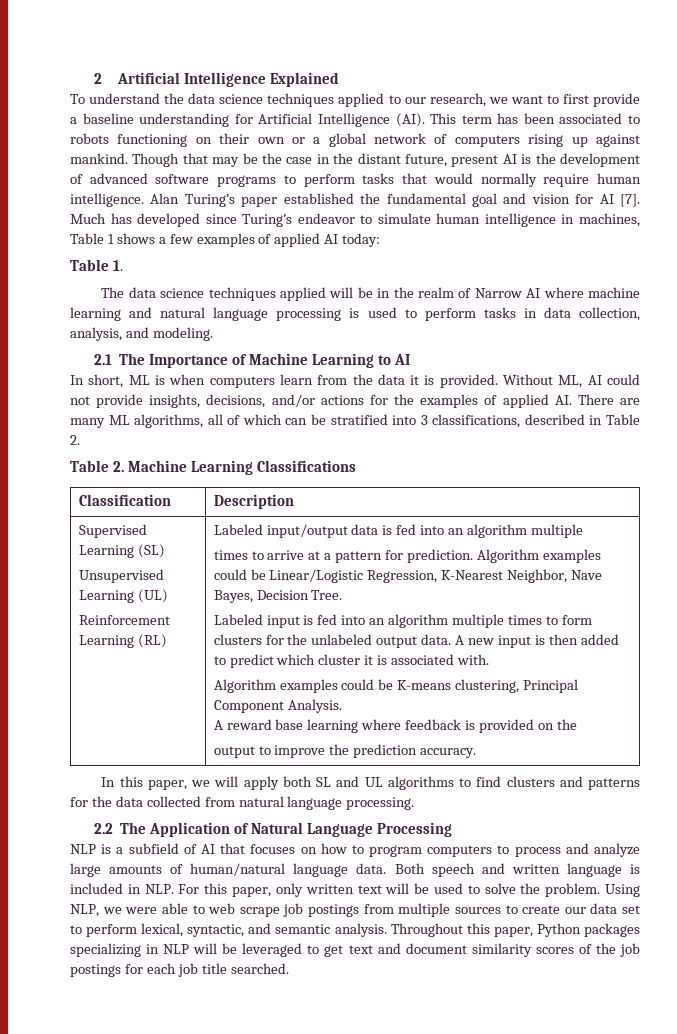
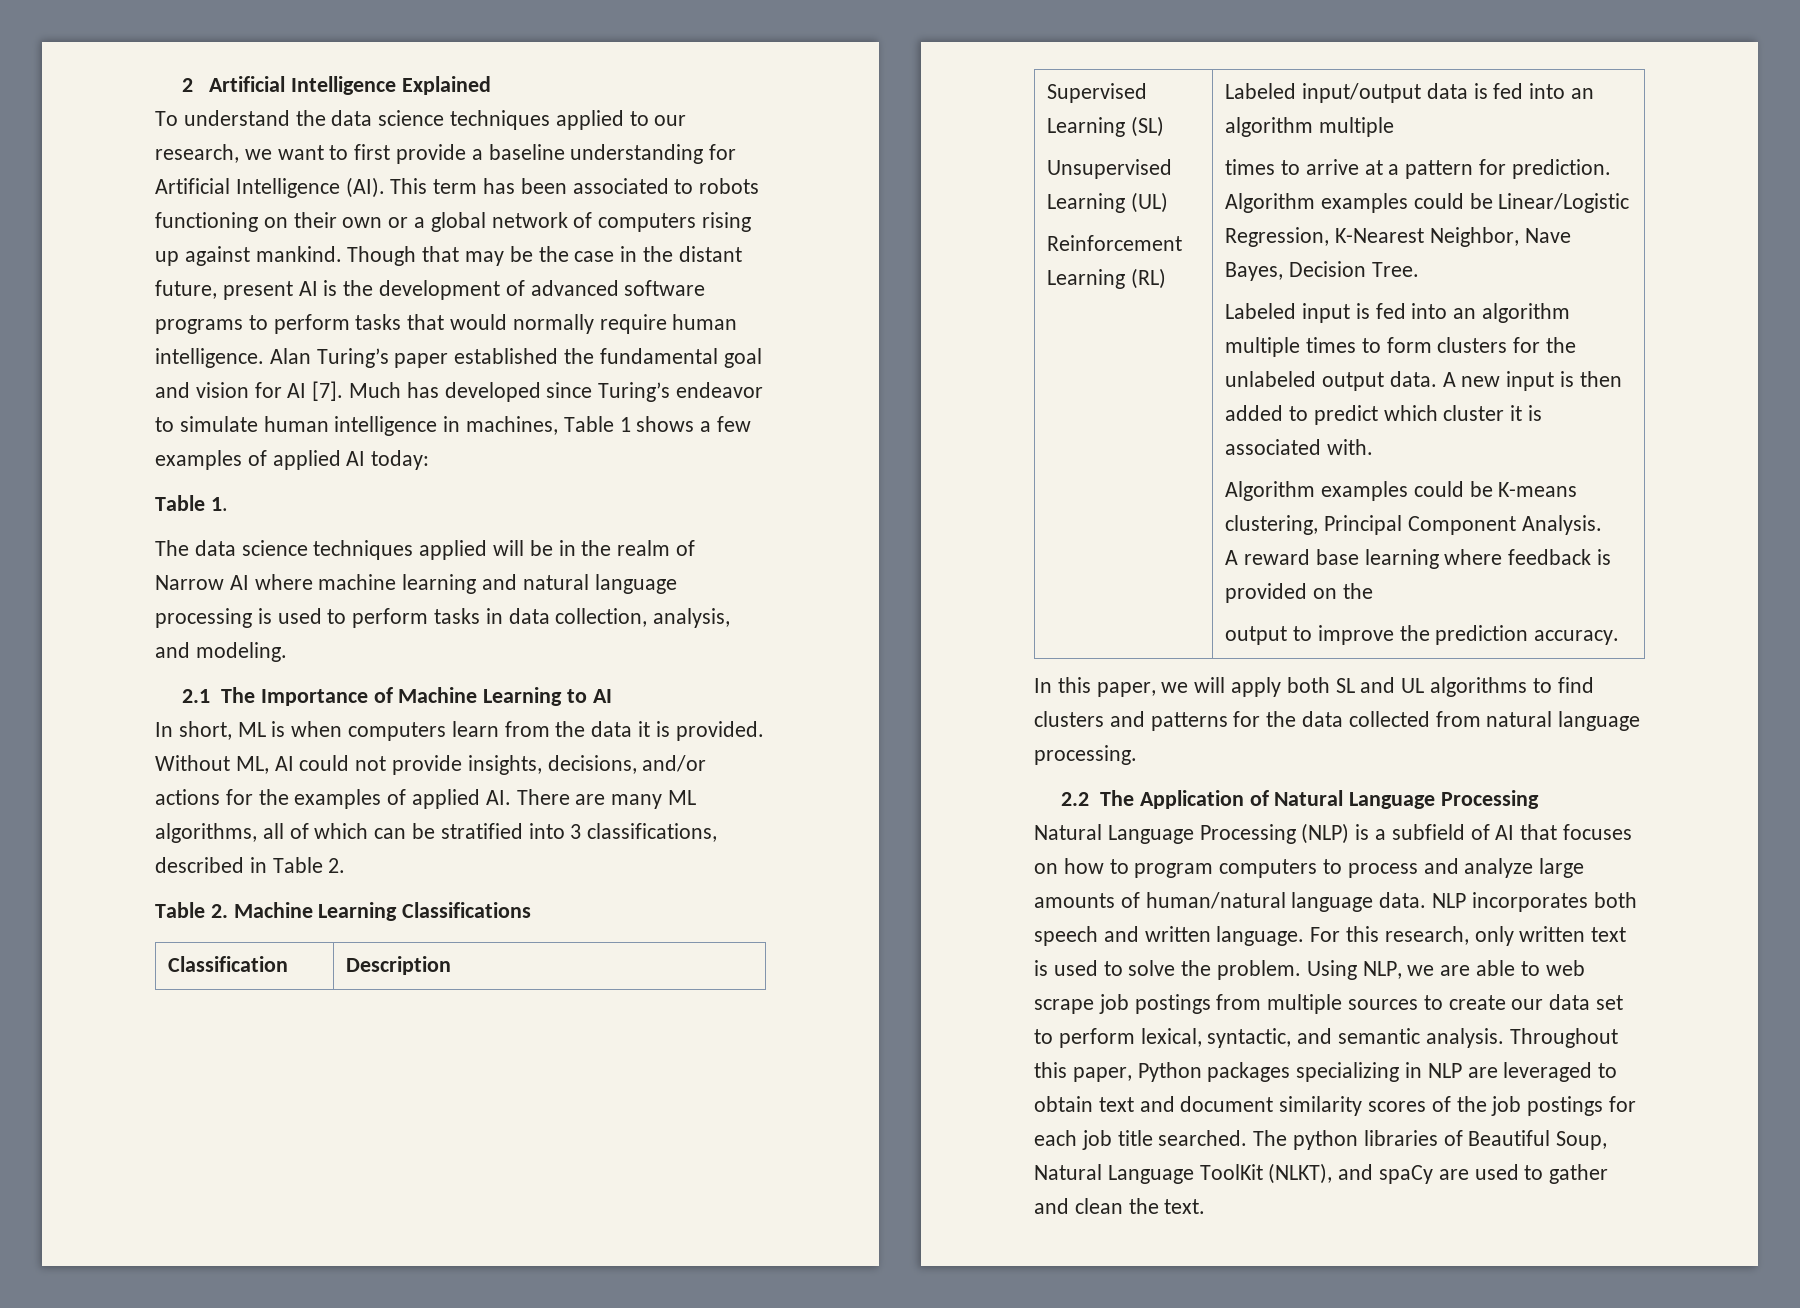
- NLP is a subfield of AI that focuses on how to program computers to process and analyze large amounts of human/natural language data.
+ Natural Language Processing (NLP) is a subfield of AI that focuses on how to program computers to process and analyze large amounts of human/natural language data.
- Both speech and written language is included in NLP. For this paper, only written text will be used to solve the problem.
+ NLP incorporates both speech and written language. For this research, only written text is used to solve the problem.
- Using NLP, we were able to web scrape job postings from multiple sources to create our data set to perform lexical, syntactic, and semantic analysis.
+ Using NLP, we are able to web scrape job postings from multiple sources to create our data set to perform lexical, syntactic, and semantic analysis.
- Throughout this paper, Python packages specializing in NLP will be leveraged to get text and document similarity scores of the job postings for each job title searched.
+ Throughout this paper, Python packages specializing in NLP are leveraged to obtain text and document similarity scores of the job postings for each job title searched.
+ The python libraries of Beautiful Soup, Natural Language ToolKit (NLKT), and spaCy are used to gather and clean the text.

